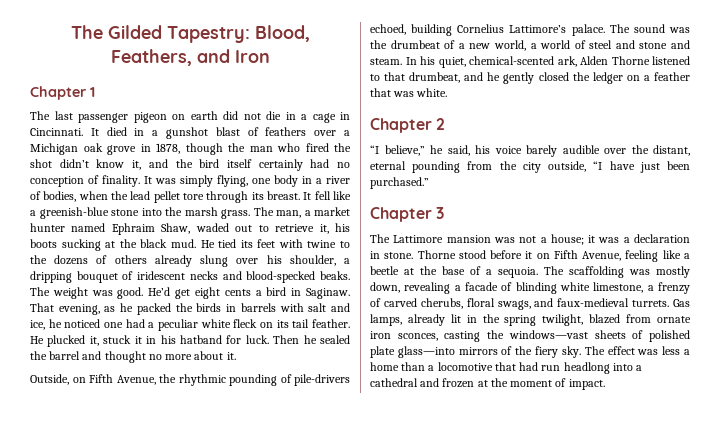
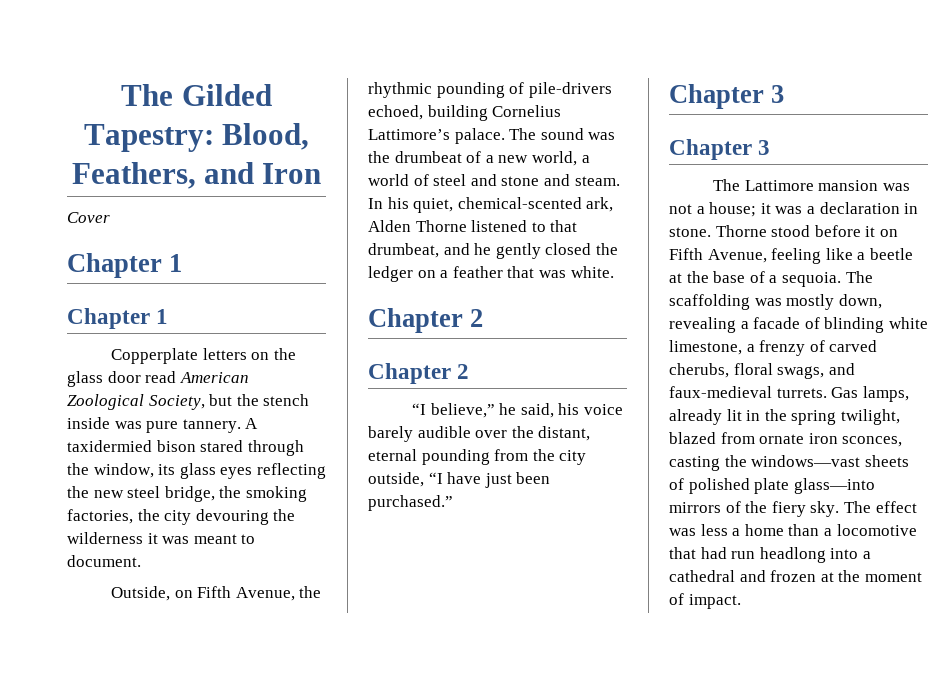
+ Cover
  Chapter 1
- The last passenger pigeon on earth did not die in a cage in Cincinnati. It died in a gunshot blast of feathers over a Michigan oak grove in 1878, though the man who fired the shot didn’t know it, and the bird itself certainly had no conception of finality. It was simply flying, one body in a river of bodies, when the lead pellet tore through its breast. It fell like a greenish-blue stone into the marsh grass. The man, a market hunter named Ephraim Shaw, waded out to retrieve it, his boots sucking at the black mud. He tied its feet with twine to the dozens of others already slung over his shoulder, a dripping bouquet of iridescent necks and blood-specked beaks. The weight was good. He’d get eight cents a bird in Saginaw. That evening, as he packed the birds in barrels with salt and ice, he noticed one had a peculiar white fleck on its tail feather. He plucked it, stuck it in his hatband for luck. Then he sealed the barrel and thought no more about it.
+ Chapter 1
+ Copperplate letters on the glass door read American Zoological Society, but the stench inside was pure tannery. A taxidermied bison stared through the window, its glass eyes reflecting the new steel bridge, the smoking factories, the city devouring the wilderness it was meant to document.
  In his quiet, chemical-scented ark, Alden Thorne listened to that drumbeat, and he gently closed the ledger on a feather that was white.
+ Chapter 2
  “I believe,” he said, his voice barely audible over the distant, eternal pounding from the city outside, “I have just been purchased.”
+ Chapter 3

